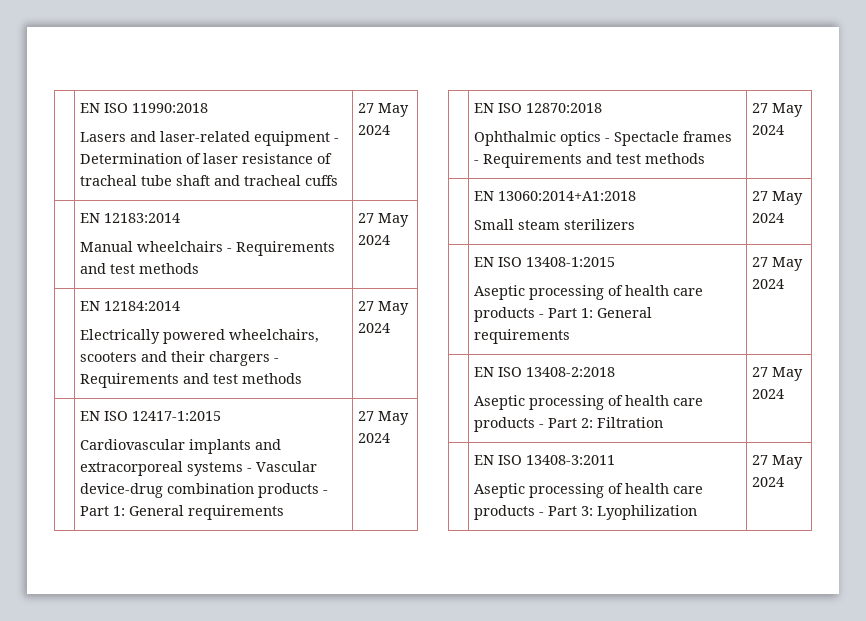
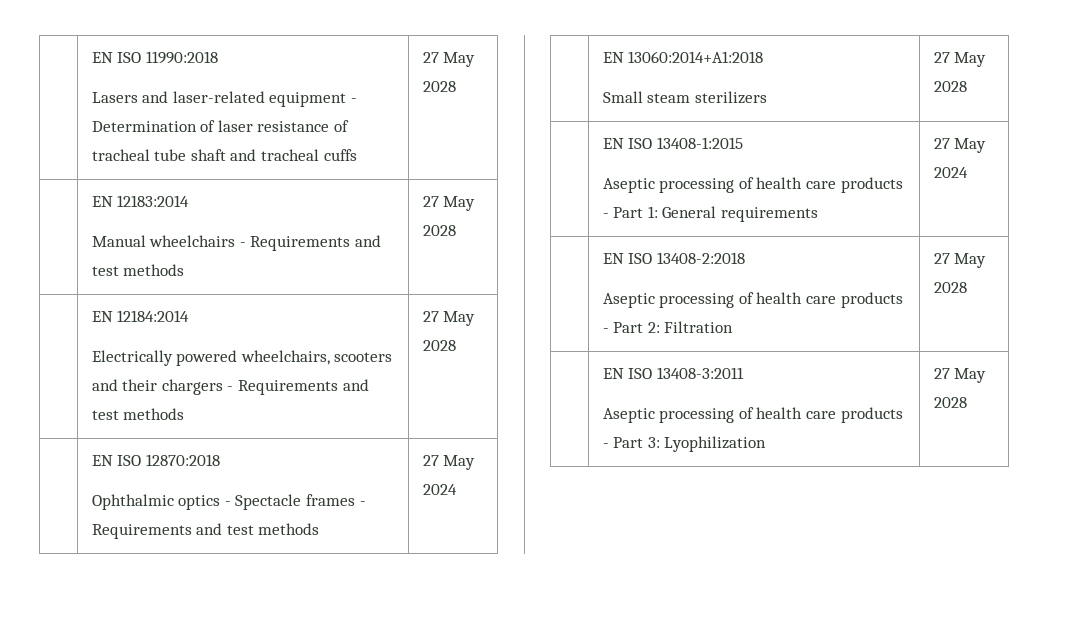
  | EN ISO 11990:2018
- Lasers and laser-related equipment - Determination of laser resistance of tracheal tube shaft and tracheal cuffs | 27 May 2024
+ Lasers and laser-related equipment - Determination of laser resistance of tracheal tube shaft and tracheal cuffs | 27 May 2028
  | EN 12183:2014
- Manual wheelchairs - Requirements and test methods | 27 May 2024
+ Manual wheelchairs - Requirements and test methods | 27 May 2028
  | EN 12184:2014
- Electrically powered wheelchairs, scooters and their chargers - Requirements and test methods | 27 May 2024
- | EN ISO 12417-1:2015
- Cardiovascular implants and extracorporeal systems - Vascular device-drug combination products - Part 1: General requirements | 27 May 2024
+ Electrically powered wheelchairs, scooters and their chargers - Requirements and test methods | 27 May 2028
  | EN 13060:2014+A1:2018
- Small steam sterilizers | 27 May 2024
+ Small steam sterilizers | 27 May 2028
  | EN ISO 13408-2:2018
- Aseptic processing of health care products - Part 2: Filtration | 27 May 2024
+ Aseptic processing of health care products - Part 2: Filtration | 27 May 2028
  | EN ISO 13408-3:2011
- Aseptic processing of health care products - Part 3: Lyophilization | 27 May 2024
+ Aseptic processing of health care products - Part 3: Lyophilization | 27 May 2028

